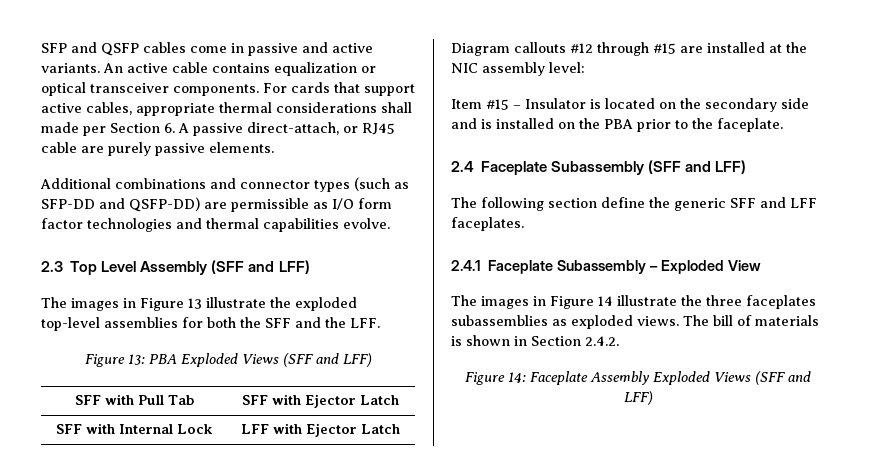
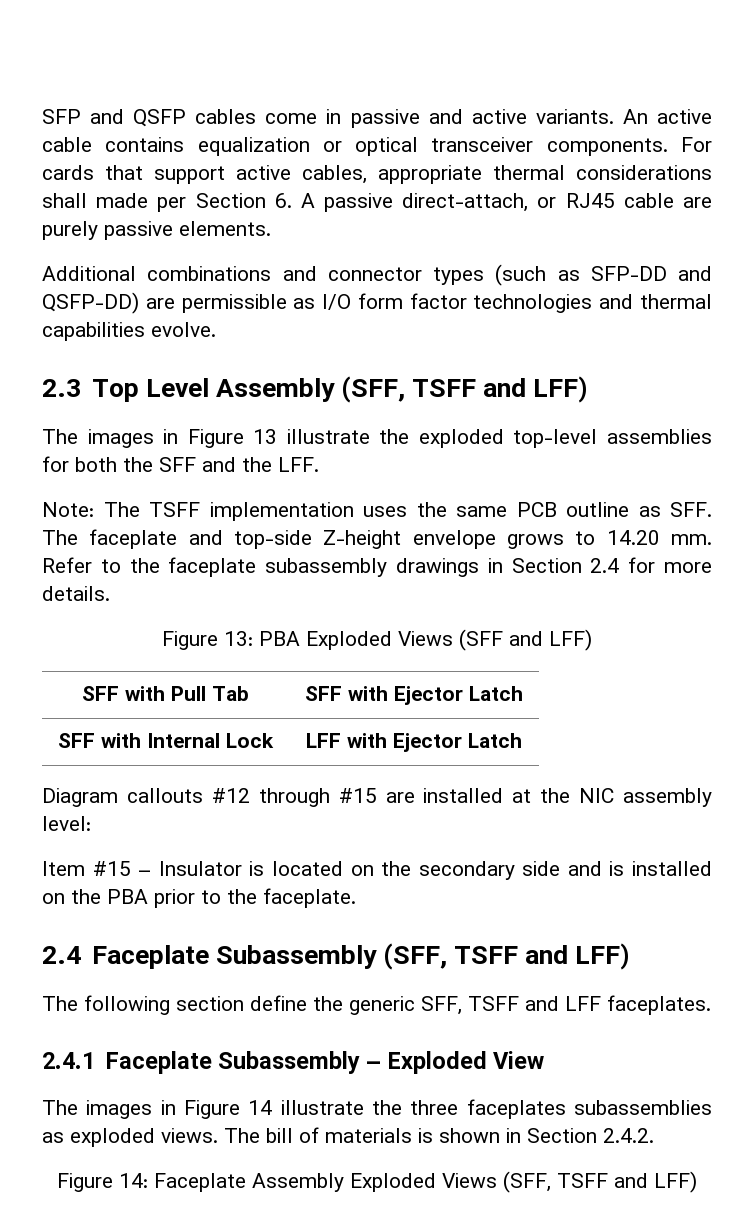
- 2.3 Top Level Assembly (SFF and LFF)
+ 2.3 Top Level Assembly (SFF, TSFF and LFF)
+ Note: The TSFF implementation uses the same PCB outline as SFF. The faceplate and top-side Z-height envelope grows to 14.20 mm. Refer to the faceplate subassembly drawings in Section 2.4 for more details.
- 2.4 Faceplate Subassembly (SFF and LFF)
+ 2.4 Faceplate Subassembly (SFF, TSFF and LFF)
- The following section define the generic SFF and LFF faceplates.
+ The following section define the generic SFF, TSFF and LFF faceplates.
- Figure 14: Faceplate Assembly Exploded Views (SFF and LFF)
+ Figure 14: Faceplate Assembly Exploded Views (SFF, TSFF and LFF)

